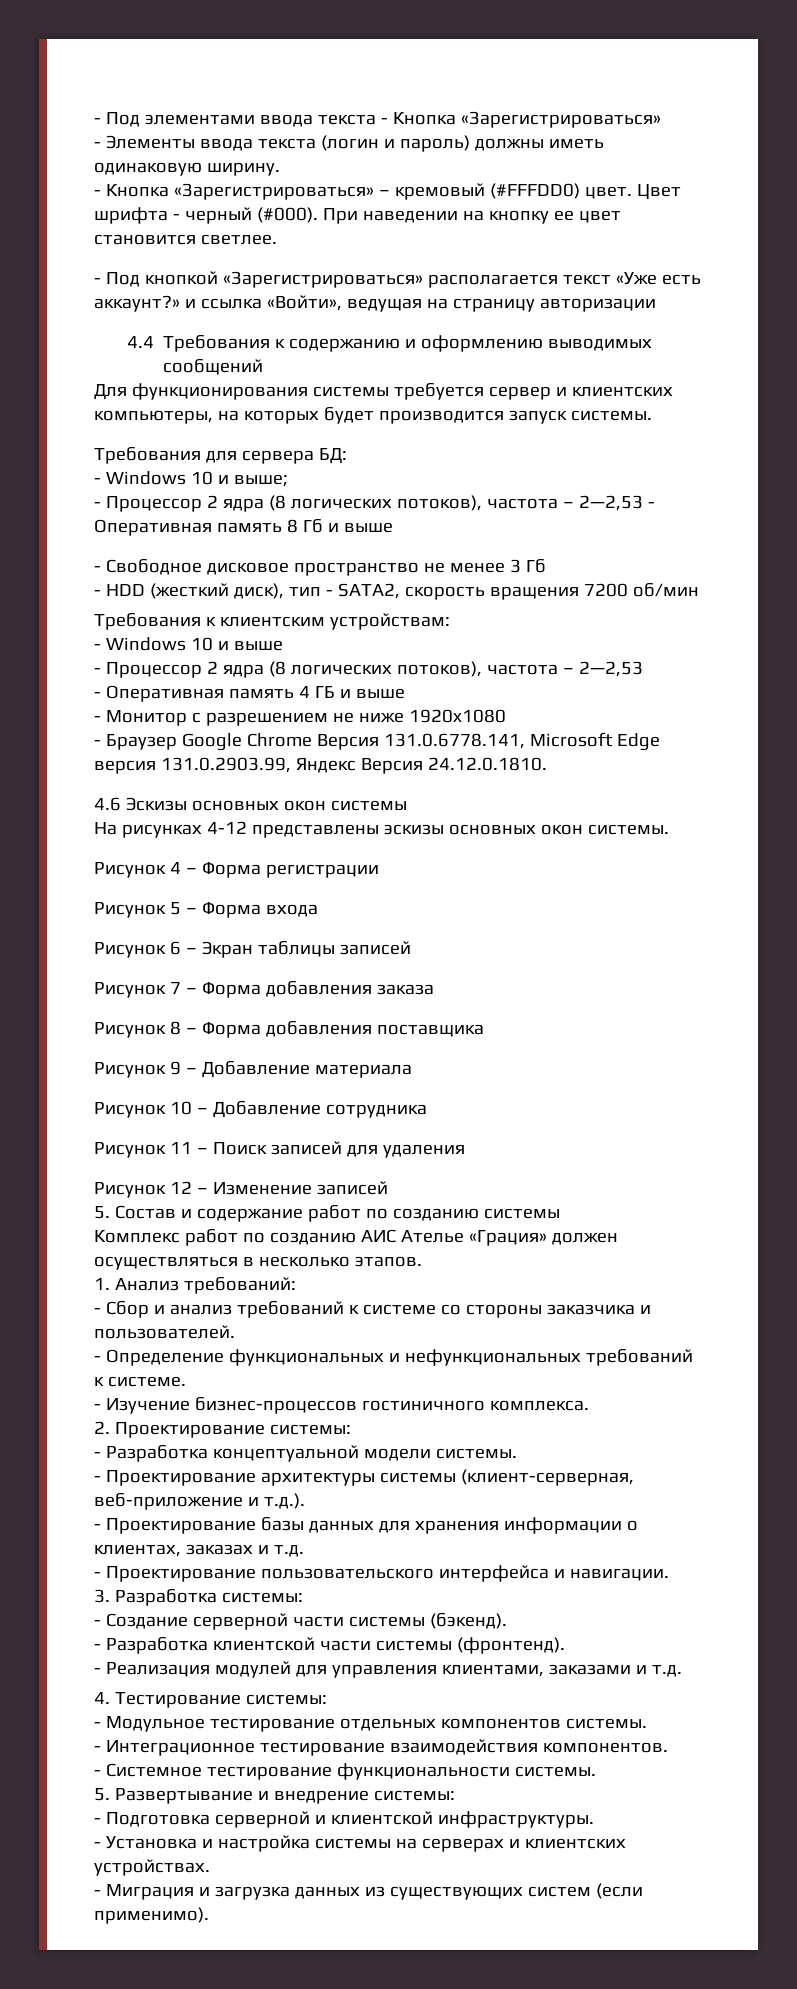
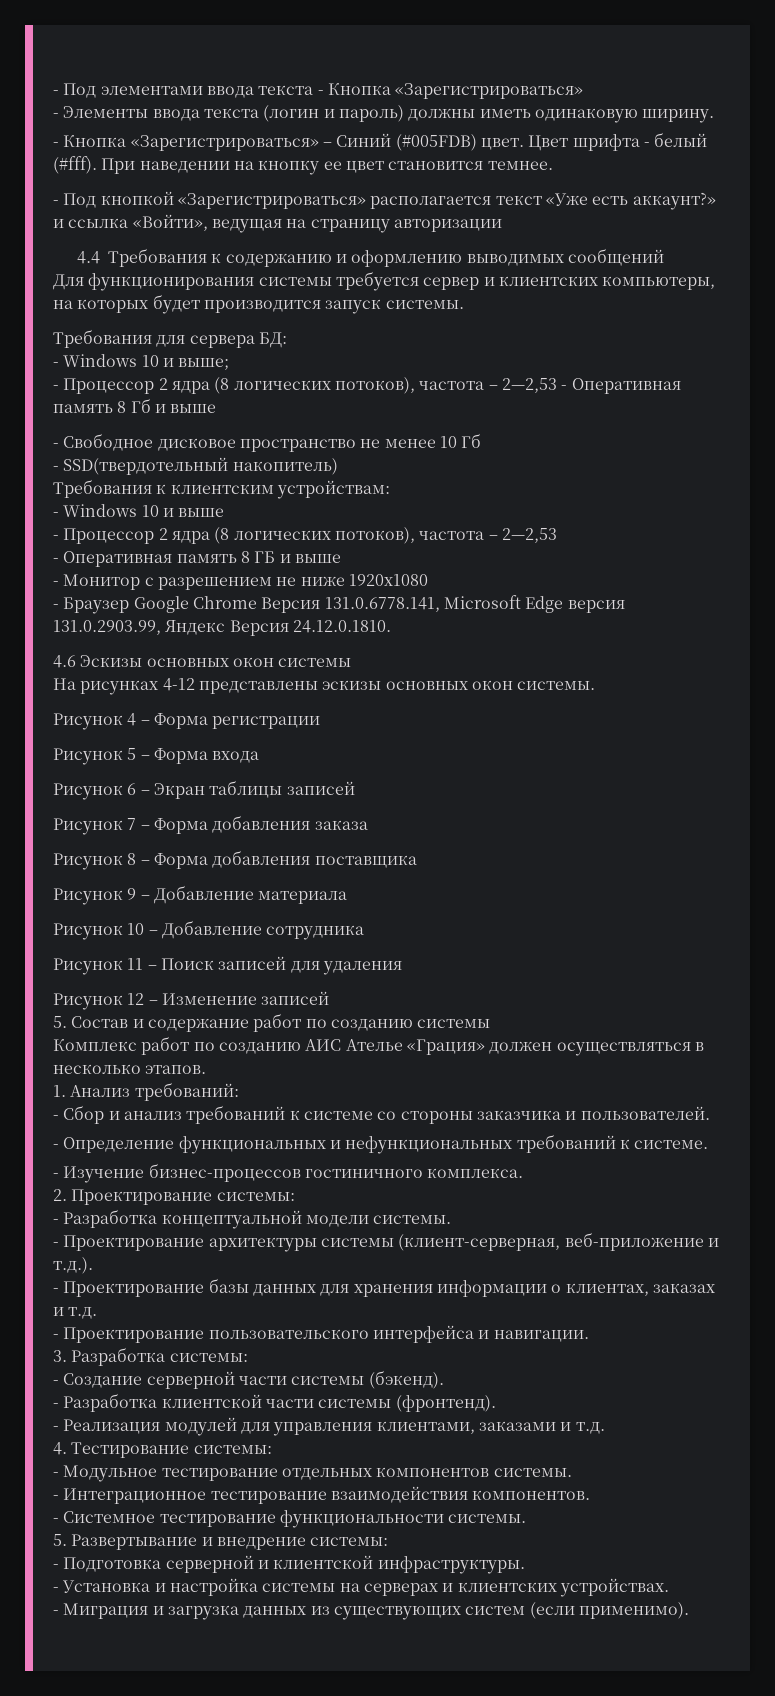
- - Кнопка «Зарегистрироваться» – кремовый (#FFFDD0) цвет.
+ - Кнопка «Зарегистрироваться» – Синий (#005FDB) цвет.
- Цвет шрифта - черный (#000).
+ Цвет шрифта - белый (#fff).
- При наведении на кнопку ее цвет становится светлее.
+ При наведении на кнопку ее цвет становится темнее.
- - Свободное дисковое пространство не менее 3 Гб
+ - Свободное дисковое пространство не менее 10 Гб
- - HDD (жесткий диск), тип - SATA2, скорость вращения 7200 об/мин
+ - SSD(твердотельный накопитель)
- - Оперативная память 4 ГБ и выше
+ - Оперативная память 8 ГБ и выше

